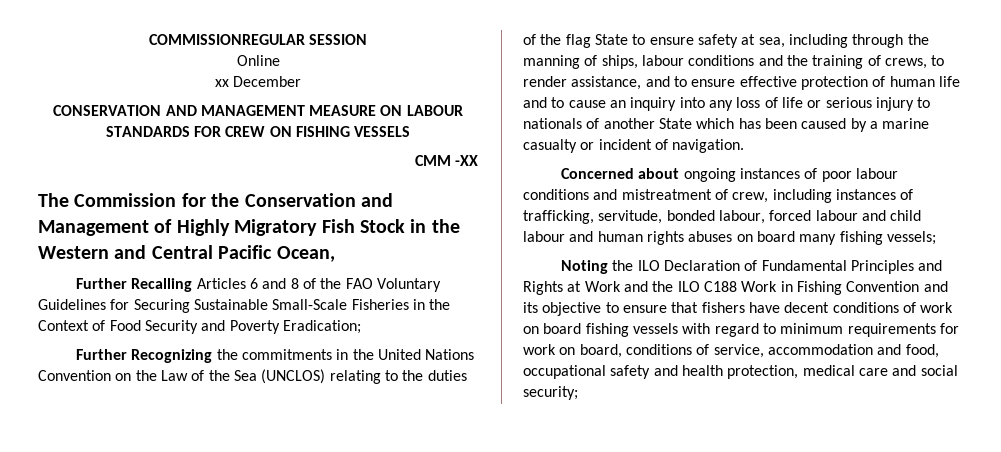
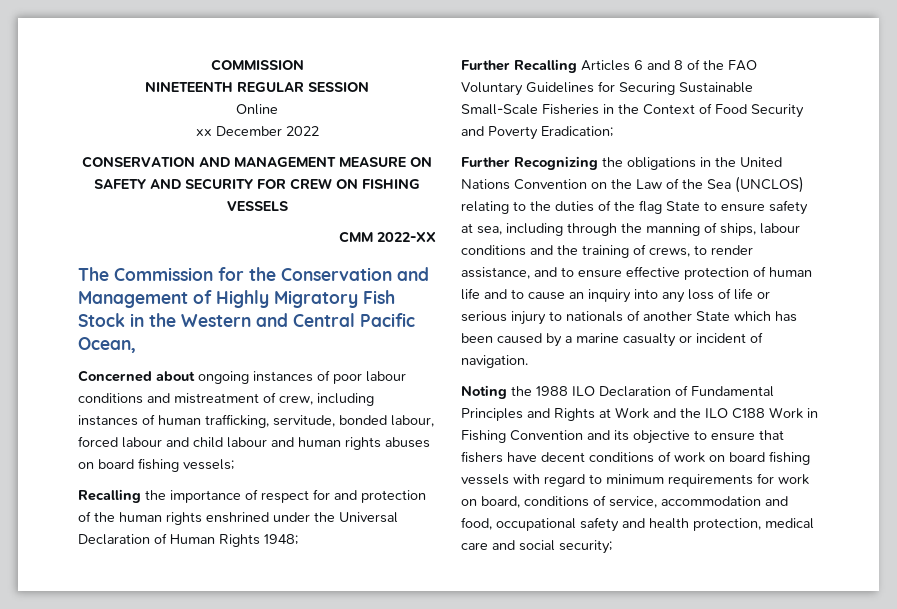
- COMMISSIONREGULAR SESSION
+ COMMISSION
+ NINETEENTH REGULAR SESSION
- xx December
+ xx December 2022
- CONSERVATION AND MANAGEMENT MEASURE ON LABOUR STANDARDS FOR CREW ON FISHING VESSELS
+ CONSERVATION AND MANAGEMENT MEASURE ON SAFETY AND SECURITY FOR CREW ON FISHING VESSELS
- CMM -XX
+ CMM 2022-XX
+ Concerned about ongoing instances of poor labour conditions and mistreatment of crew, including instances of human trafficking, servitude, bonded labour, forced labour and child labour and human rights abuses on board fishing vessels;
+ Recalling the importance of respect for and protection of the human rights enshrined under the Universal Declaration of Human Rights 1948;
- Further Recognizing the commitments in the United Nations Convention on the Law of the Sea (UNCLOS) relating to the duties of the flag State to ensure safety at sea, including through the manning of ships, labour conditions and the training of crews, to render assistance, and to ensure effective protection of human life and to cause an inquiry into any loss of life or serious injury to nationals of another State which has been caused by a marine casualty or incident of navigation.
+ Further Recognizing the obligations in the United Nations Convention on the Law of the Sea (UNCLOS) relating to the duties of the flag State to ensure safety at sea, including through the manning of ships, labour conditions and the training of crews, to render assistance, and to ensure effective protection of human life and to cause an inquiry into any loss of life or serious injury to nationals of another State which has been caused by a marine casualty or incident of navigation.
- Concerned about ongoing instances of poor labour conditions and mistreatment of crew, including instances of trafficking, servitude, bonded labour, forced labour and child labour and human rights abuses on board many fishing vessels;
- Noting the ILO Declaration of Fundamental Principles and Rights at Work and the ILO C188 Work in Fishing Convention and its objective to ensure that fishers have decent conditions of work on board fishing vessels with regard to minimum requirements for work on board, conditions of service, accommodation and food, occupational safety and health protection, medical care and social security;
+ Noting the 1988 ILO Declaration of Fundamental Principles and Rights at Work and the ILO C188 Work in Fishing Convention and its objective to ensure that fishers have decent conditions of work on board fishing vessels with regard to minimum requirements for work on board, conditions of service, accommodation and food, occupational safety and health protection, medical care and social security;

